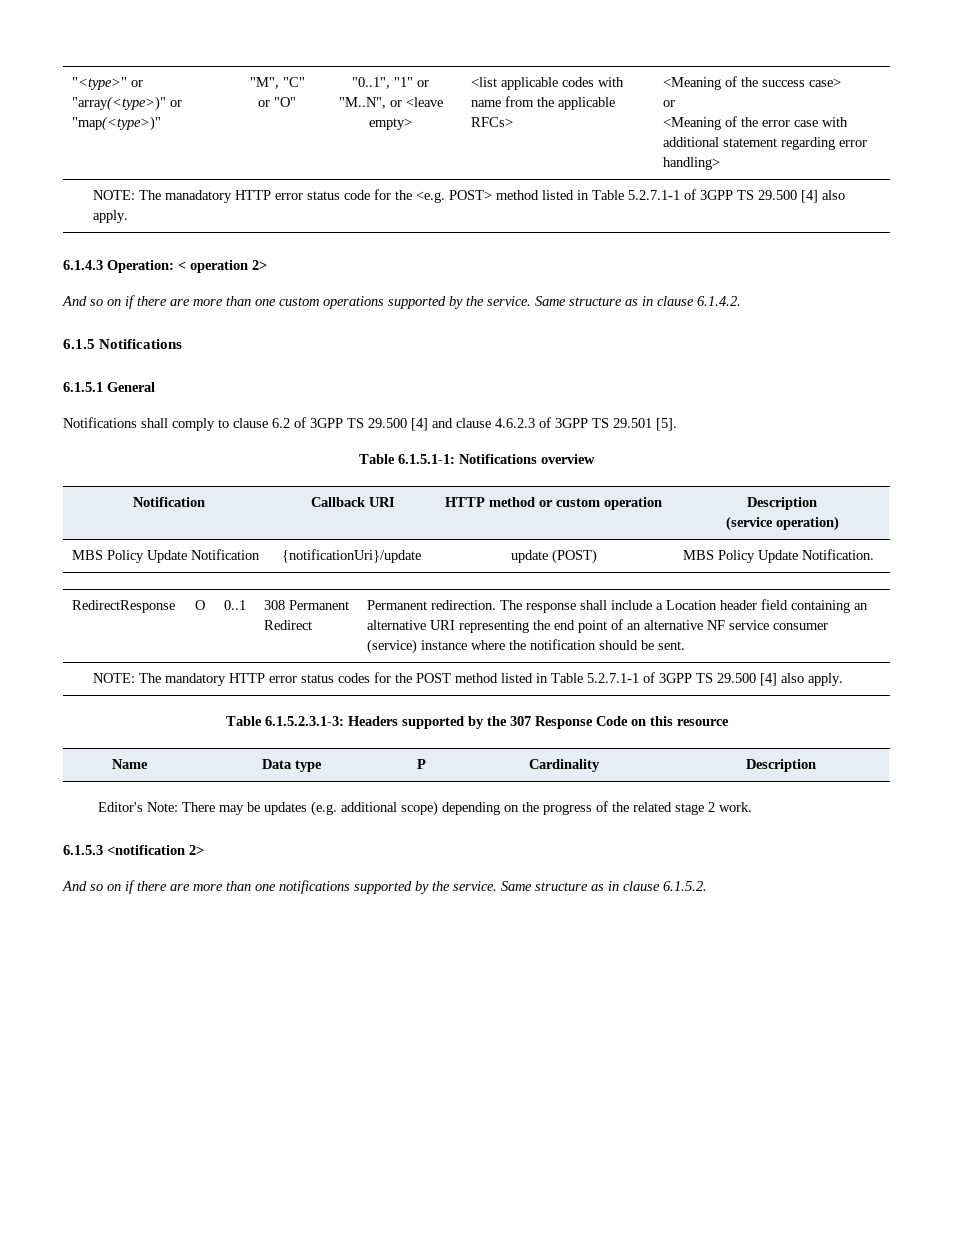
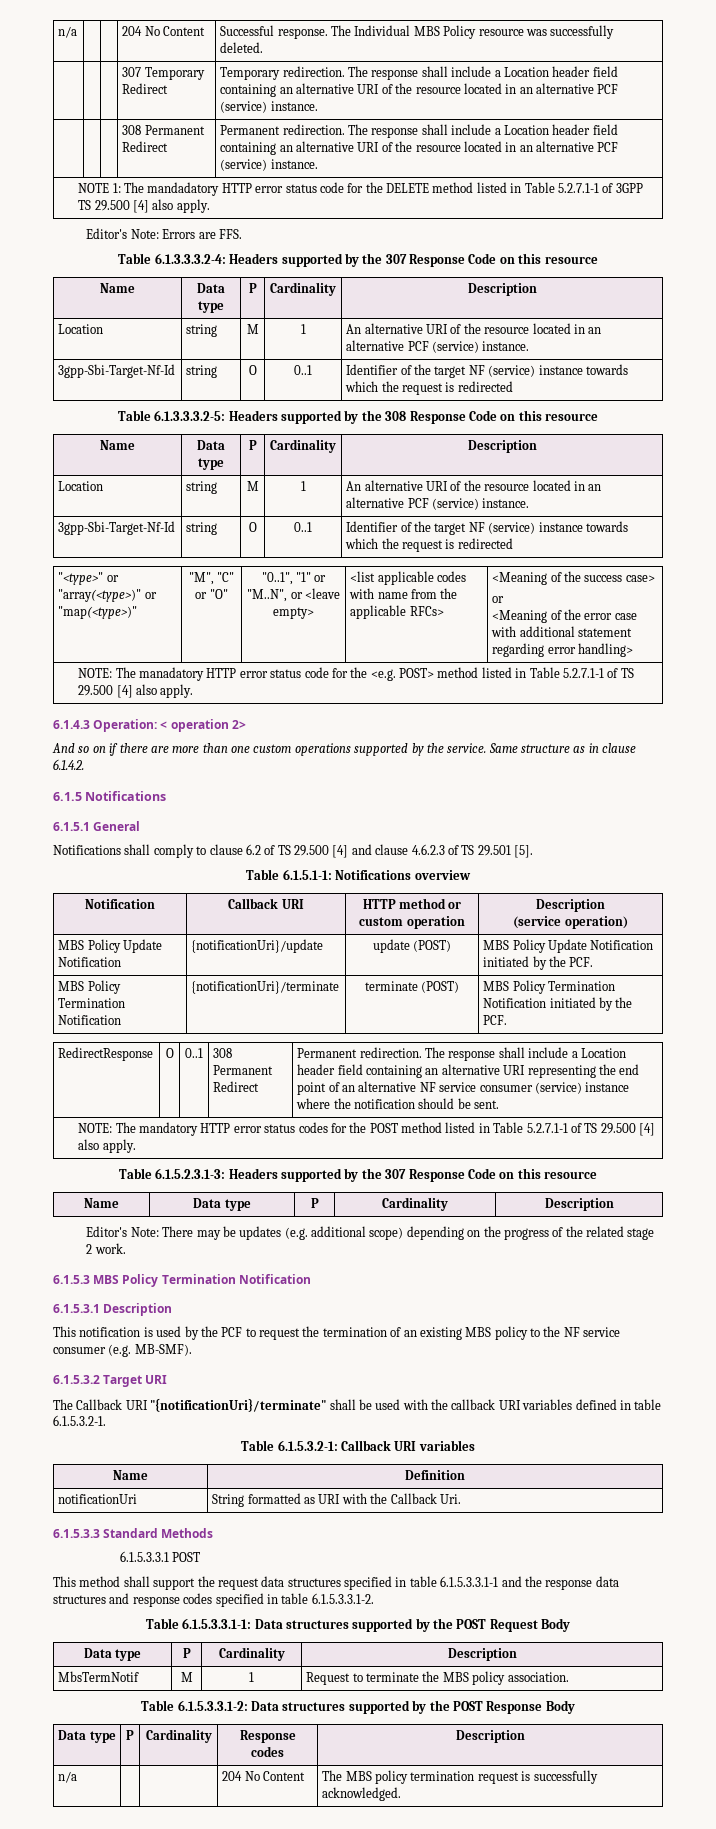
+ n/a | | | 204 No Content | Successful response. The Individual MBS Policy resource was successfully deleted.
+ | | | 307 Temporary Redirect | Temporary redirection. The response shall include a Location header field containing an alternative URI of the resource located in an alternative PCF (service) instance.
+ | | | 308 Permanent Redirect | Permanent redirection. The response shall include a Location header field containing an alternative URI of the resource located in an alternative PCF (service) instance.
+ NOTE 1: The mandadatory HTTP error status code for the DELETE method listed in Table 5.2.7.1-1 of 3GPP TS 29.500 [4] also apply.
+ Editor's Note: Errors are FFS.
+ Table 6.1.3.3.3.2-4: Headers supported by the 307 Response Code on this resource
+ Name | Data type | P | Cardinality | Description
+ Location | string | M | 1 | An alternative URI of the resource located in an alternative PCF (service) instance.
+ 3gpp-Sbi-Target-Nf-Id | string | O | 0..1 | Identifier of the target NF (service) instance towards which the request is redirected
+ Table 6.1.3.3.3.2-5: Headers supported by the 308 Response Code on this resource
+ Name | Data type | P | Cardinality | Description
+ Location | string | M | 1 | An alternative URI of the resource located in an alternative PCF (service) instance.
+ 3gpp-Sbi-Target-Nf-Id | string | O | 0..1 | Identifier of the target NF (service) instance towards which the request is redirected
- NOTE: The manadatory HTTP error status code for the <e.g. POST> method listed in Table 5.2.7.1-1 of 3GPP TS 29.500 [4] also apply.
+ NOTE: The manadatory HTTP error status code for the <e.g. POST> method listed in Table 5.2.7.1-1 of TS 29.500 [4] also apply.
- Notifications shall comply to clause 6.2 of 3GPP TS 29.500 [4] and clause 4.6.2.3 of 3GPP TS 29.501 [5].
+ Notifications shall comply to clause 6.2 of TS 29.500 [4] and clause 4.6.2.3 of TS 29.501 [5].
- MBS Policy Update Notification | {notificationUri}/update | update (POST) | MBS Policy Update Notification.
+ MBS Policy Update Notification | {notificationUri}/update | update (POST) | MBS Policy Update Notification initiated by the PCF.
+ MBS Policy Termination Notification | {notificationUri}/terminate | terminate (POST) | MBS Policy Termination Notification initiated by the PCF.
- NOTE: The mandatory HTTP error status codes for the POST method listed in Table 5.2.7.1-1 of 3GPP TS 29.500 [4] also apply.
+ NOTE: The mandatory HTTP error status codes for the POST method listed in Table 5.2.7.1-1 of TS 29.500 [4] also apply.
- 6.1.5.3 <notification 2>
- And so on if there are more than one notifications supported by the service. Same structure as in clause 6.1.5.2.
+ 6.1.5.3 MBS Policy Termination Notification
+ 6.1.5.3.1 Description
+ This notification is used by the PCF to request the termination of an existing MBS policy to the NF service consumer (e.g. MB-SMF).
+ 6.1.5.3.2 Target URI
+ The Callback URI "{notificationUri}/terminate" shall be used with the callback URI variables defined in table 6.1.5.3.2-1.
+ Table 6.1.5.3.2-1: Callback URI variables
+ Name | Definition
+ notificationUri | String formatted as URI with the Callback Uri.
+ 6.1.5.3.3 Standard Methods
+ 6.1.5.3.3.1 POST
+ This method shall support the request data structures specified in table 6.1.5.3.3.1-1 and the response data structures and response codes specified in table 6.1.5.3.3.1-2.
+ Table 6.1.5.3.3.1-1: Data structures supported by the POST Request Body
+ Data type | P | Cardinality | Description
+ MbsTermNotif | M | 1 | Request to terminate the MBS policy association.
+ Table 6.1.5.3.3.1-2: Data structures supported by the POST Response Body
+ Data type | P | Cardinality | Response codes | Description
+ n/a | | | 204 No Content | The MBS policy termination request is successfully acknowledged.

